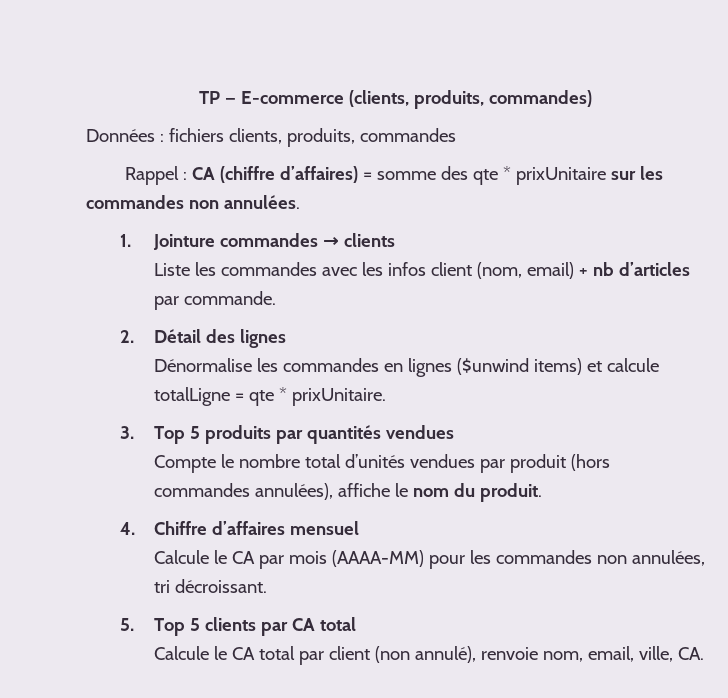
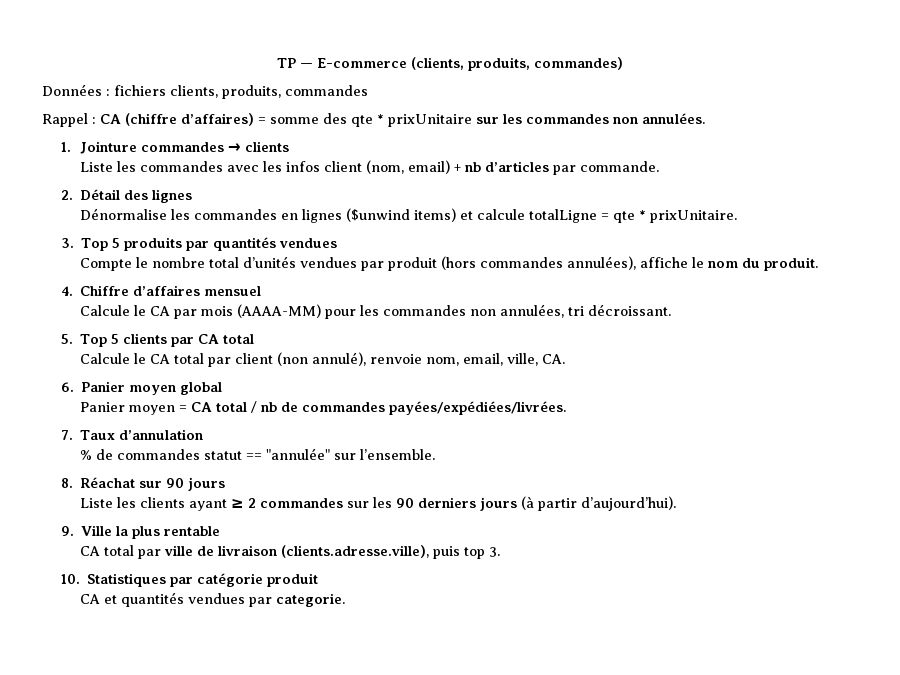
+ 6. Panier moyen global
+ Panier moyen = CA total / nb de commandes payées/expédiées/livrées.
+ 7. Taux d’annulation
+ % de commandes statut == "annulée" sur l’ensemble.
+ 8. Réachat sur 90 jours
+ Liste les clients ayant ≥ 2 commandes sur les 90 derniers jours (à partir d’aujourd’hui).
+ 9. Ville la plus rentable
+ CA total par ville de livraison (clients.adresse.ville), puis top 3.
+ 10. Statistiques par catégorie produit
+ CA et quantités vendues par categorie.

